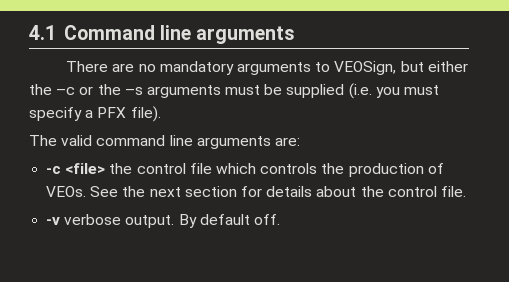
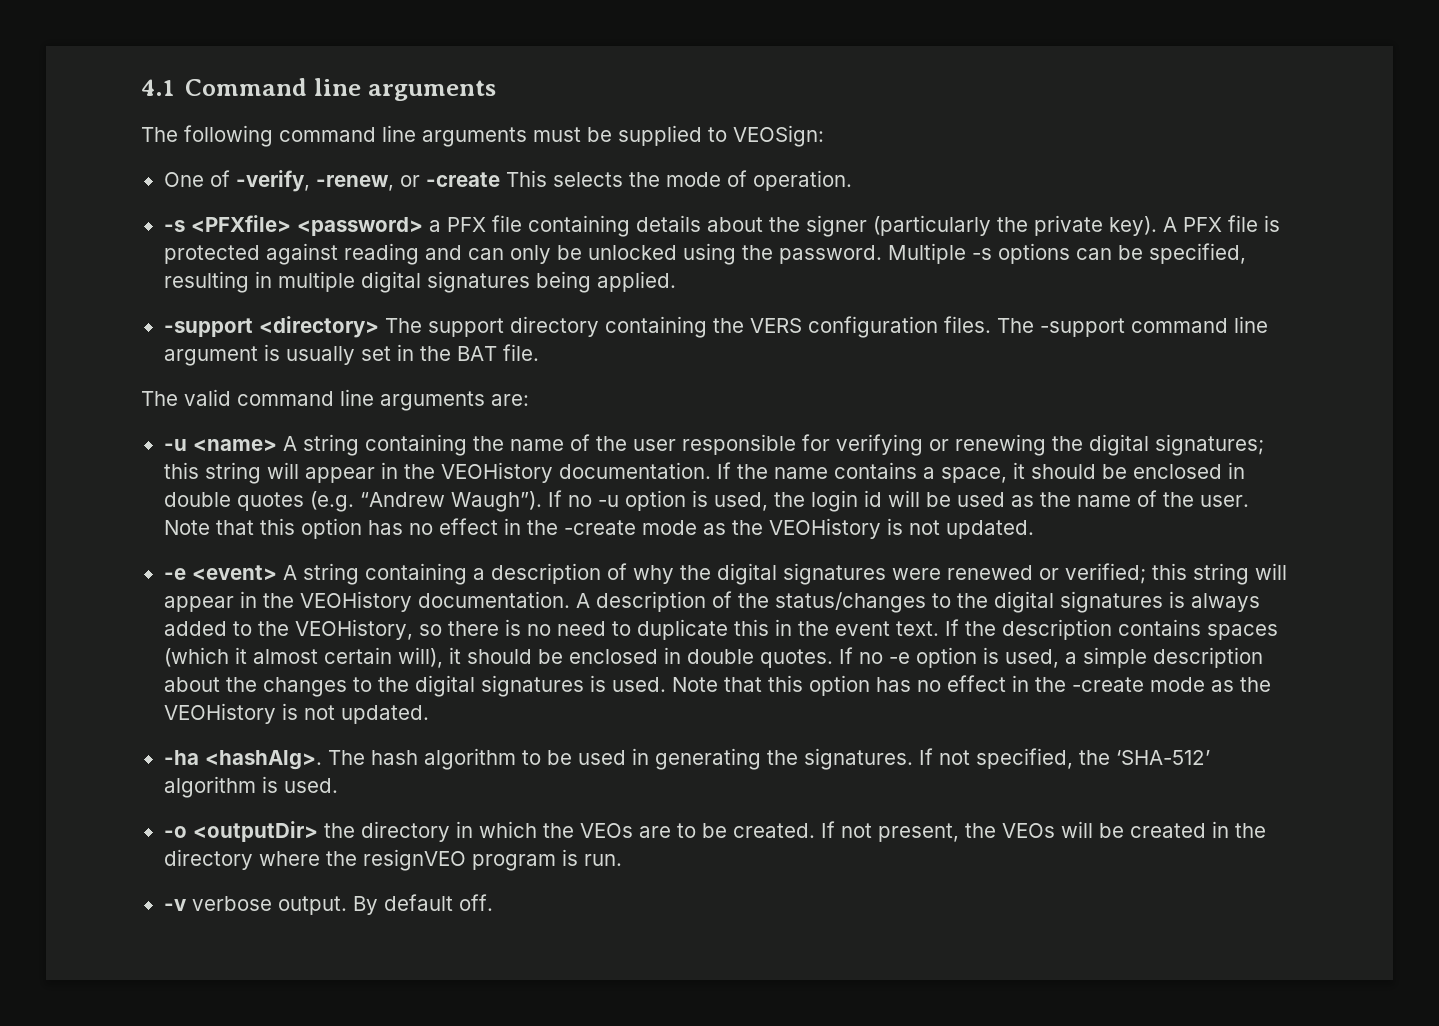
- There are no mandatory arguments to VEOSign, but either the –c or the –s arguments must be supplied (i.e. you must specify a PFX file).
+ The following command line arguments must be supplied to VEOSign:
+ One of -verify, -renew, or -create This selects the mode of operation.
+ -s <PFXfile> <password> a PFX file containing details about the signer (particularly the private key). A PFX file is protected against reading and can only be unlocked using the password. Multiple -s options can be specified, resulting in multiple digital signatures being applied.
+ -support <directory> The support directory containing the VERS configuration files. The -support command line argument is usually set in the BAT file.
- -c <file> the control file which controls the production of VEOs. See the next section for details about the control file.
+ -u <name> A string containing the name of the user responsible for verifying or renewing the digital signatures; this string will appear in the VEOHistory documentation. If the name contains a space, it should be enclosed in double quotes (e.g. “Andrew Waugh”). If no -u option is used, the login id will be used as the name of the user. Note that this option has no effect in the -create mode as the VEOHistory is not updated.
+ -e <event> A string containing a description of why the digital signatures were renewed or verified; this string will appear in the VEOHistory documentation. A description of the status/changes to the digital signatures is always added to the VEOHistory, so there is no need to duplicate this in the event text. If the description contains spaces (which it almost certain will), it should be enclosed in double quotes. If no -e option is used, a simple description about the changes to the digital signatures is used. Note that this option has no effect in the -create mode as the VEOHistory is not updated.
+ -ha <hashAlg>. The hash algorithm to be used in generating the signatures. If not specified, the ‘SHA-512’ algorithm is used.
+ -o <outputDir> the directory in which the VEOs are to be created. If not present, the VEOs will be created in the directory where the resignVEO program is run.

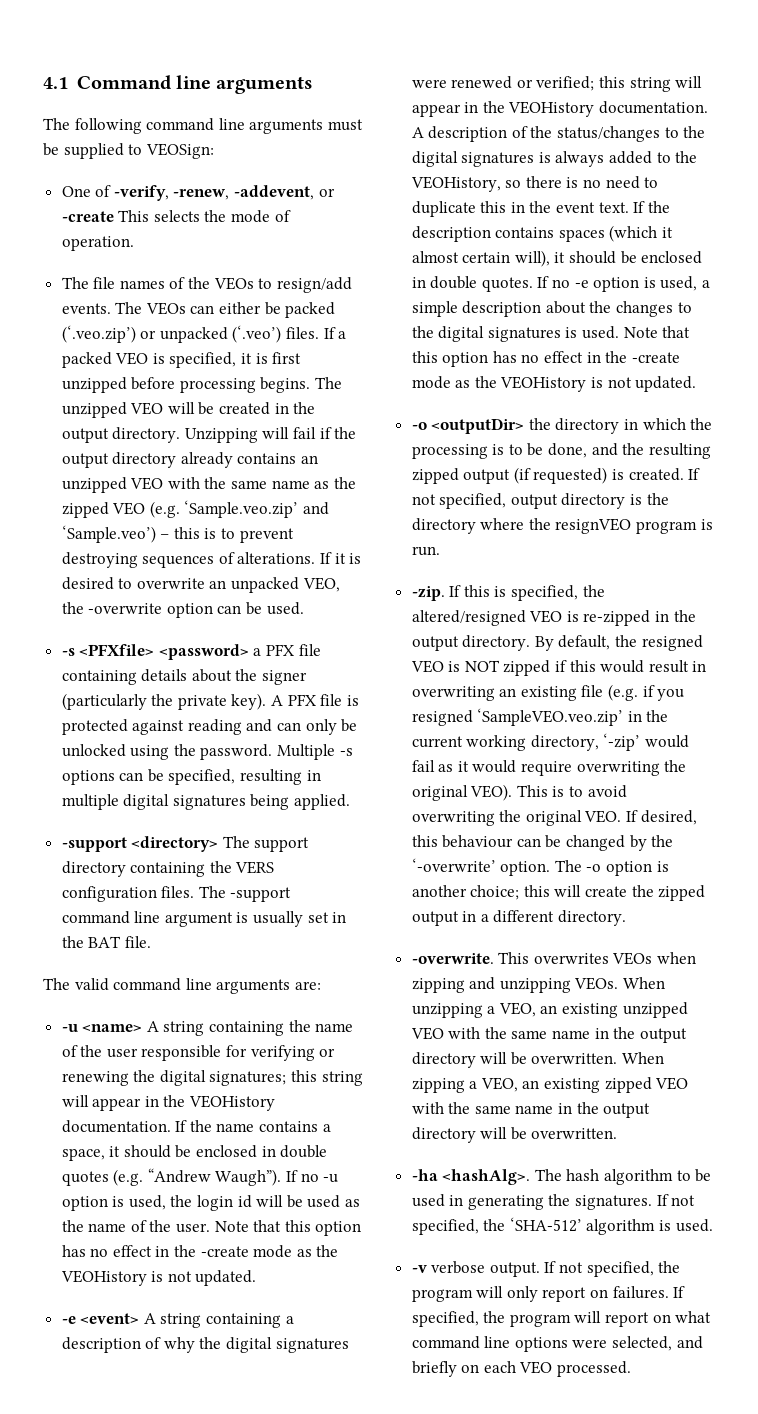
- One of -verify, -renew, or -create This selects the mode of operation.
+ One of -verify, -renew, -addevent, or -create This selects the mode of operation.
+ The file names of the VEOs to resign/add events. The VEOs can either be packed (‘.veo.zip’) or unpacked (‘.veo’) files. If a packed VEO is specified, it is first unzipped before processing begins. The unzipped VEO will be created in the output directory. Unzipping will fail if the output directory already contains an unzipped VEO with the same name as the zipped VEO (e.g. ‘Sample.veo.zip’ and ‘Sample.veo’) – this is to prevent destroying sequences of alterations. If it is desired to overwrite an unpacked VEO, the -overwrite option can be used.
+ -o <outputDir> the directory in which the processing is to be done, and the resulting zipped output (if requested) is created. If not specified, output directory is the directory where the resignVEO program is run.
+ -zip. If this is specified, the altered/resigned VEO is re-zipped in the output directory. By default, the resigned VEO is NOT zipped if this would result in overwriting an existing file (e.g. if you resigned ‘SampleVEO.veo.zip’ in the current working directory, ‘-zip’ would fail as it would require overwriting the original VEO). This is to avoid overwriting the original VEO. If desired, this behaviour can be changed by the ‘-overwrite’ option. The -o option is another choice; this will create the zipped output in a different directory.
+ -overwrite. This overwrites VEOs when zipping and unzipping VEOs. When unzipping a VEO, an existing unzipped VEO with the same name in the output directory will be overwritten. When zipping a VEO, an existing zipped VEO with the same name in the output directory will be overwritten.
- -o <outputDir> the directory in which the VEOs are to be created. If not present, the VEOs will be created in the directory where the resignVEO program is run.
- -v verbose output. By default off.
+ -v verbose output. If not specified, the program will only report on failures. If specified, the program will report on what command line options were selected, and briefly on each VEO processed.

